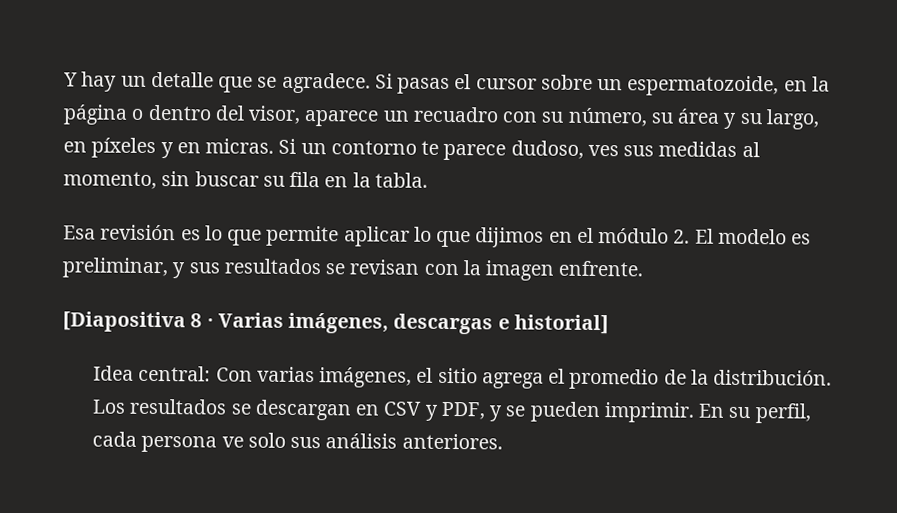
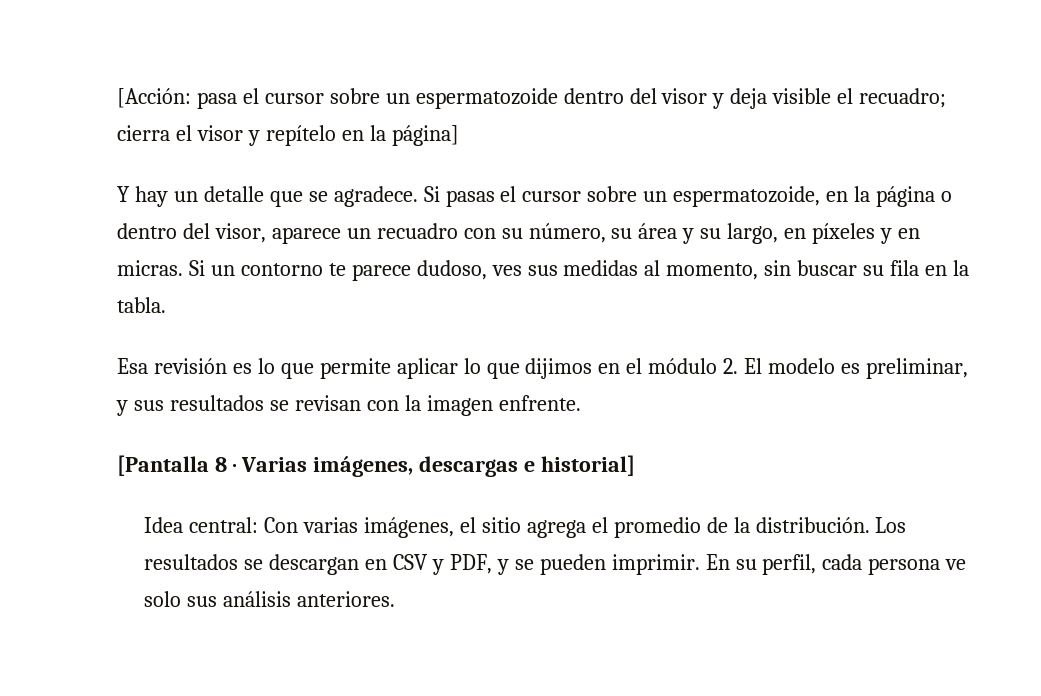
+ [Acción: pasa el cursor sobre un espermatozoide dentro del visor y deja visible el recuadro; cierra el visor y repítelo en la página]
- [Diapositiva 8 · Varias imágenes, descargas e historial]
+ [Pantalla 8 · Varias imágenes, descargas e historial]

